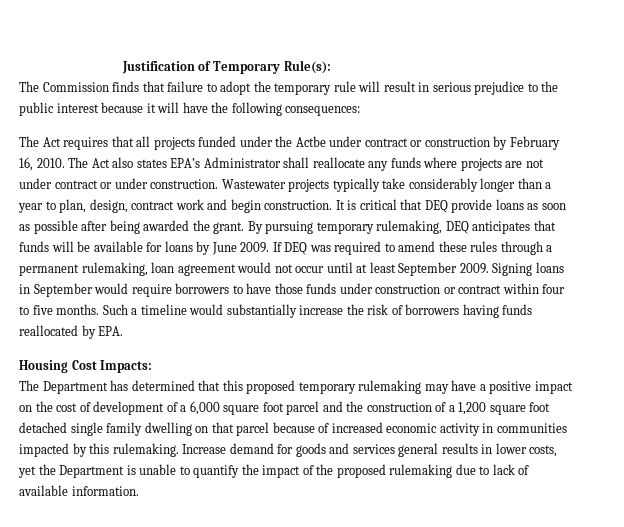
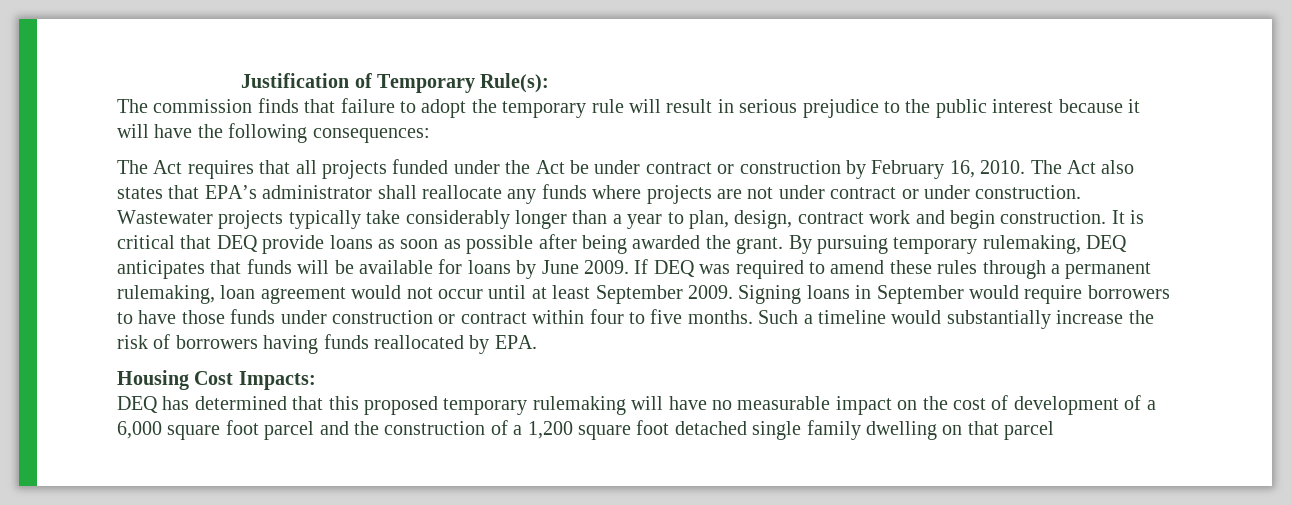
- The Commission finds that failure to adopt the temporary rule will result in serious prejudice to the public interest because it will have the following consequences:
+ The commission finds that failure to adopt the temporary rule will result in serious prejudice to the public interest because it will have the following consequences:
- The Act requires that all projects funded under the Actbe under contract or construction by February 16, 2010.
+ The Act requires that all projects funded under the Act be under contract or construction by February 16, 2010.
- The Act also states EPA’s Administrator shall reallocate any funds where projects are not under contract or under construction.
+ The Act also states that EPA’s administrator shall reallocate any funds where projects are not under contract or under construction.
- The Department has determined that this proposed temporary rulemaking may have a positive impact on the cost of development of a 6,000 square foot parcel and the construction of a 1,200 square foot detached single family dwelling on that parcel because of increased economic activity in communities impacted by this rulemaking. Increase demand for goods and services general results in lower costs, yet the Department is unable to quantify the impact of the proposed rulemaking due to lack of available information.
+ DEQ has determined that this proposed temporary rulemaking will have no measurable impact on the cost of development of a 6,000 square foot parcel and the construction of a 1,200 square foot detached single family dwelling on that parcel

